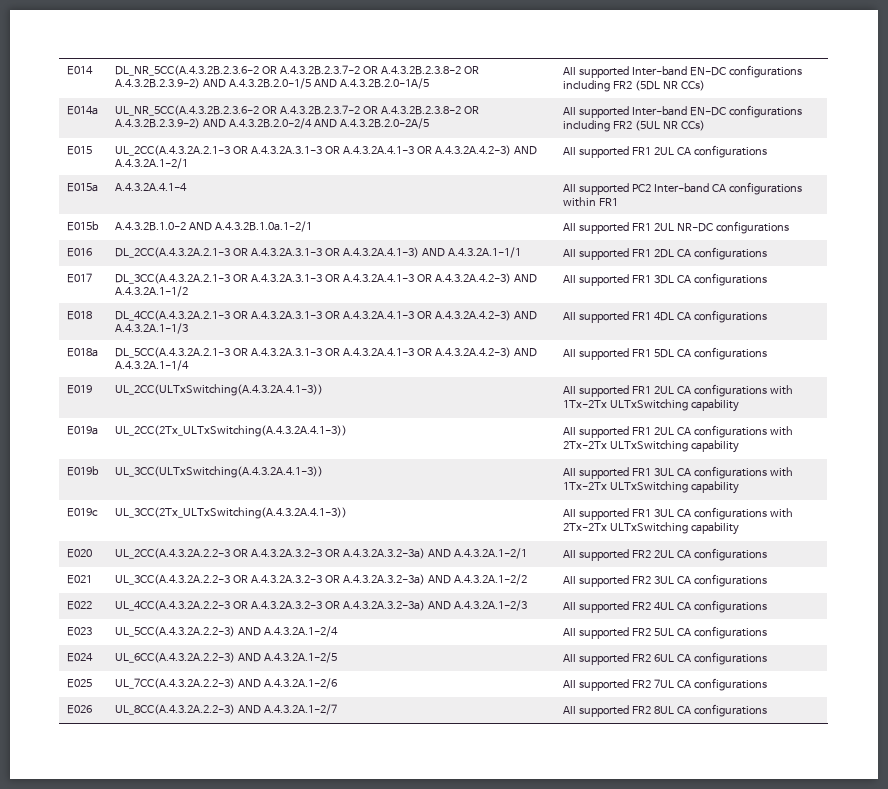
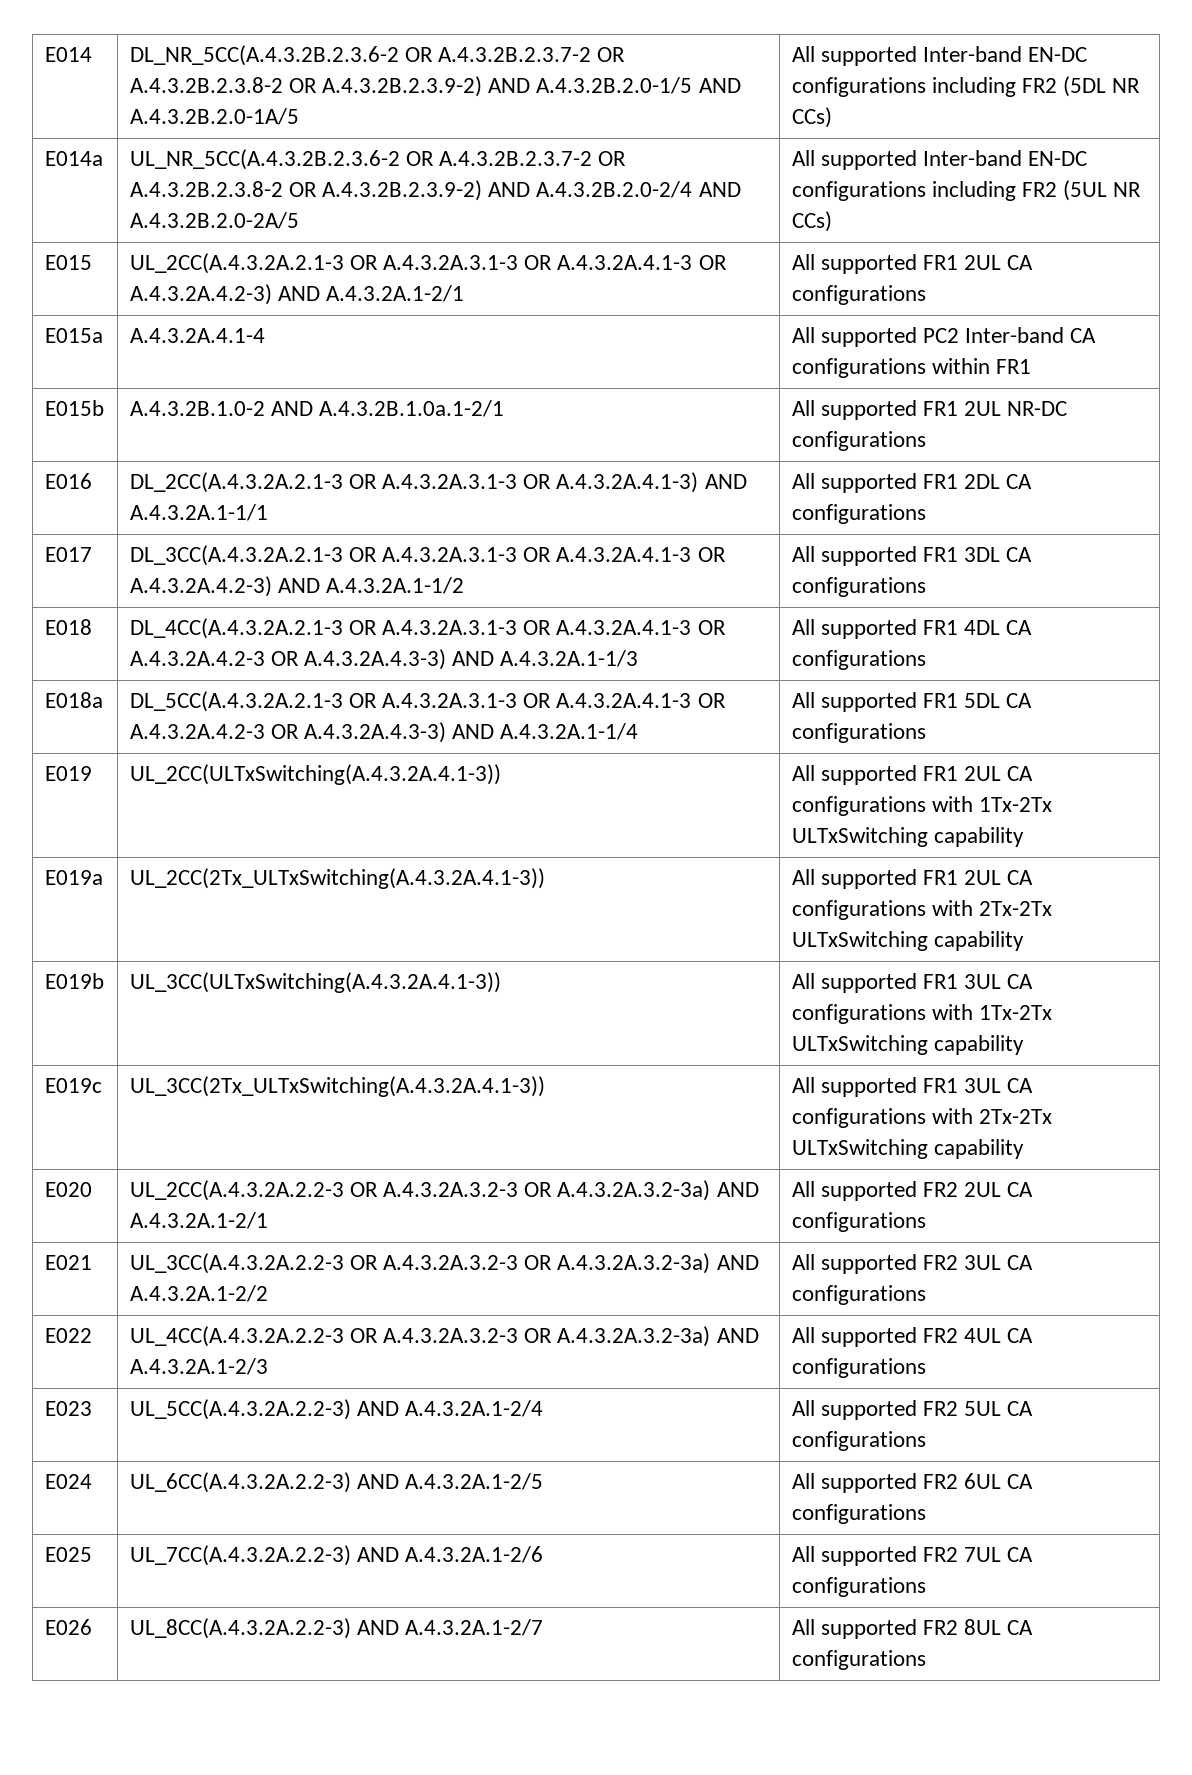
- E018 | DL_4CC(A.4.3.2A.2.1-3 OR A.4.3.2A.3.1-3 OR A.4.3.2A.4.1-3 OR A.4.3.2A.4.2-3) AND A.4.3.2A.1-1/3 | All supported FR1 4DL CA configurations
+ E018 | DL_4CC(A.4.3.2A.2.1-3 OR A.4.3.2A.3.1-3 OR A.4.3.2A.4.1-3 OR A.4.3.2A.4.2-3 OR A.4.3.2A.4.3-3) AND A.4.3.2A.1-1/3 | All supported FR1 4DL CA configurations
- E018a | DL_5CC(A.4.3.2A.2.1-3 OR A.4.3.2A.3.1-3 OR A.4.3.2A.4.1-3 OR A.4.3.2A.4.2-3) AND A.4.3.2A.1-1/4 | All supported FR1 5DL CA configurations
+ E018a | DL_5CC(A.4.3.2A.2.1-3 OR A.4.3.2A.3.1-3 OR A.4.3.2A.4.1-3 OR A.4.3.2A.4.2-3 OR A.4.3.2A.4.3-3) AND A.4.3.2A.1-1/4 | All supported FR1 5DL CA configurations

